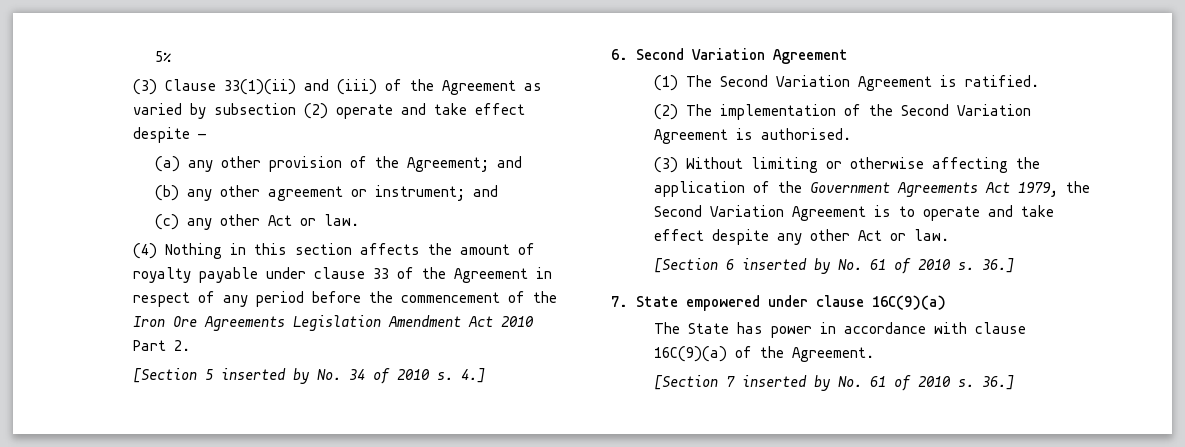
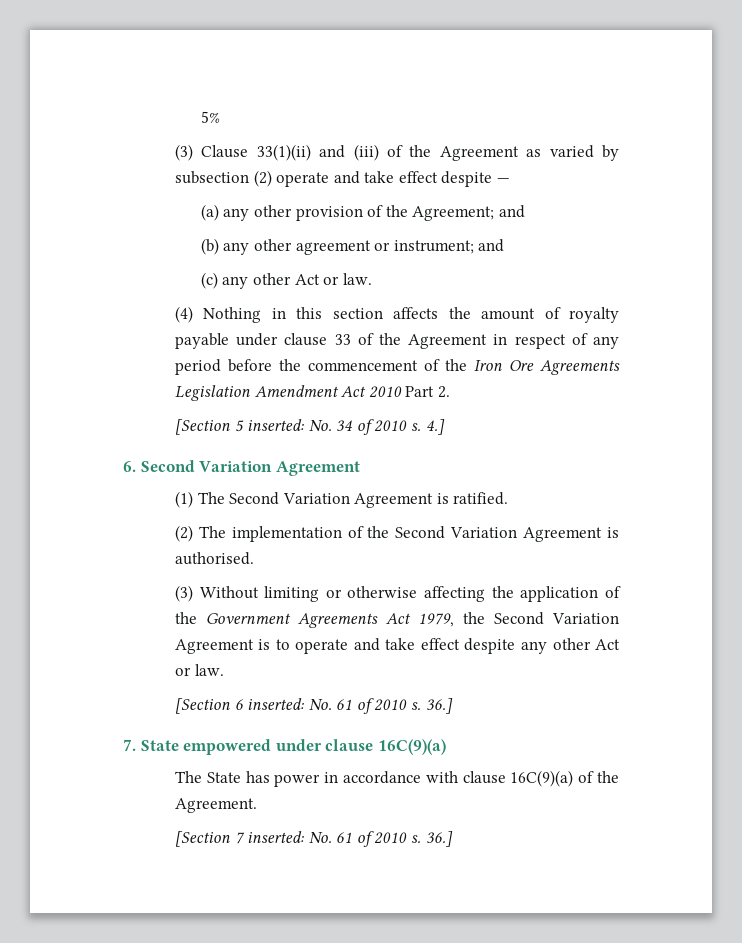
- [Section 5 inserted by No. 34 of 2010 s.
+ [Section 5 inserted: No. 34 of 2010 s.
- [Section 6 inserted by No. 61 of 2010 s.
+ [Section 6 inserted: No. 61 of 2010 s.
- [Section 7 inserted by No. 61 of 2010 s.
+ [Section 7 inserted: No. 61 of 2010 s.

